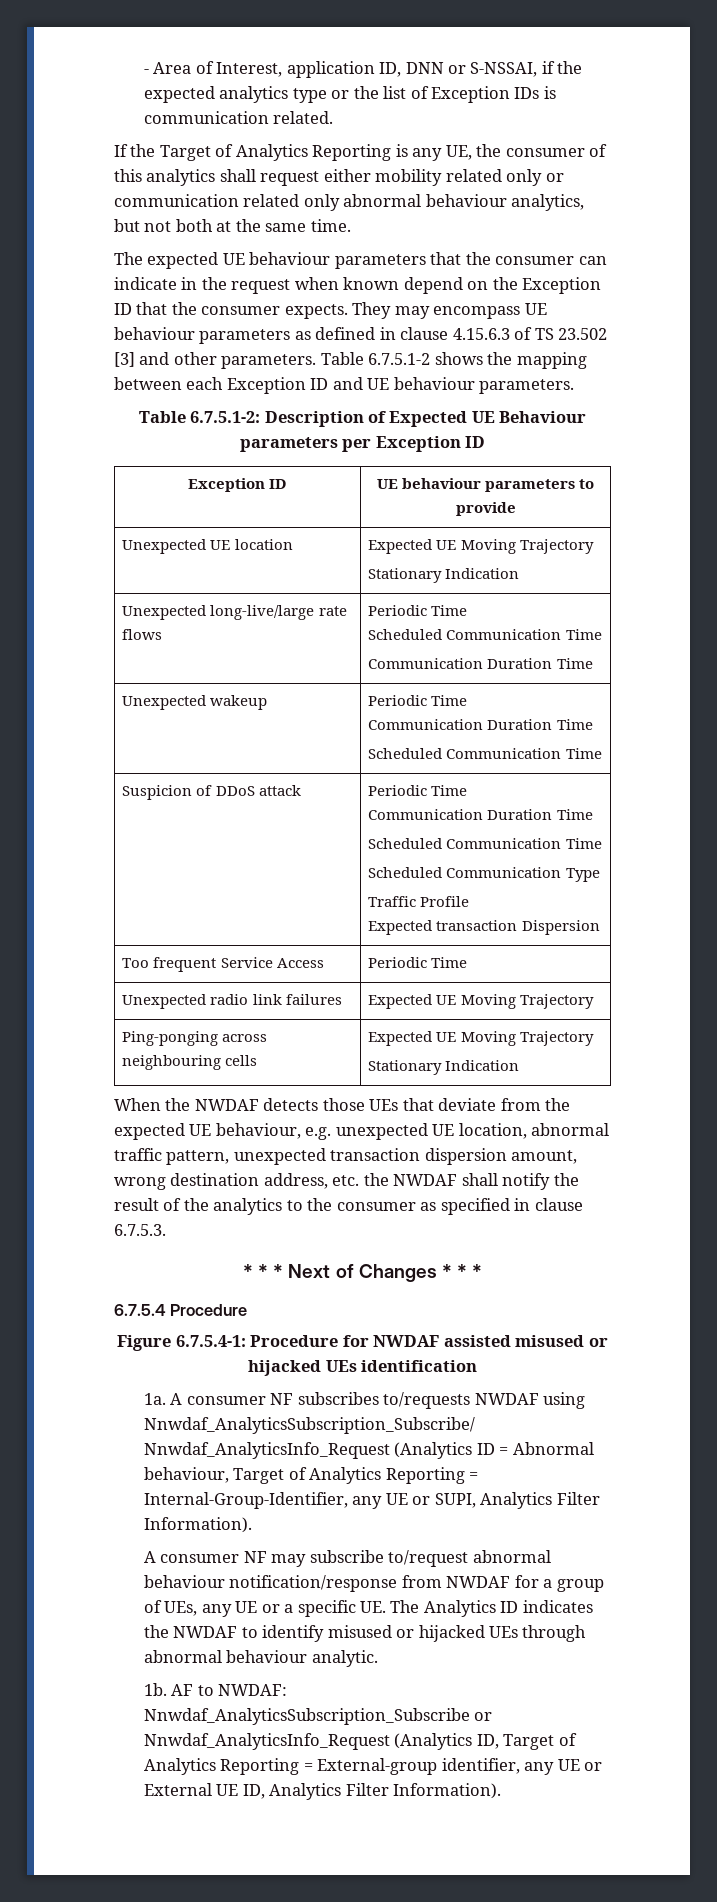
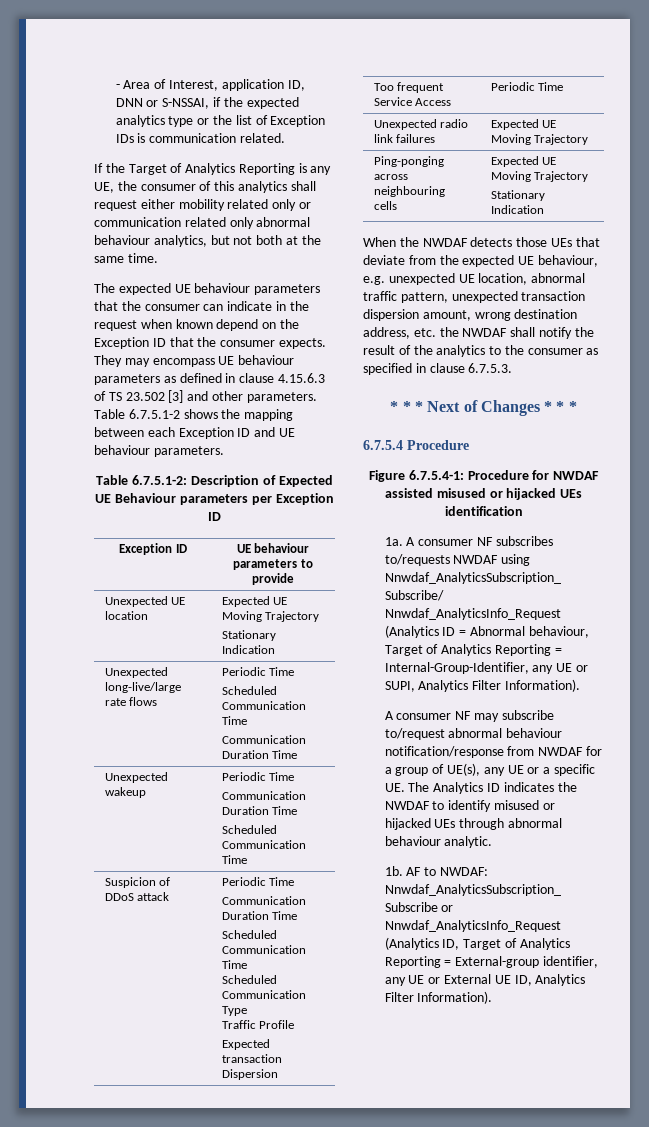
- A consumer NF may subscribe to/request abnormal behaviour notification/response from NWDAF for a group of UEs, any UE or a specific UE. The Analytics ID indicates the NWDAF to identify misused or hijacked UEs through abnormal behaviour analytic.
+ A consumer NF may subscribe to/request abnormal behaviour notification/response from NWDAF for a group of UE(s), any UE or a specific UE. The Analytics ID indicates the NWDAF to identify misused or hijacked UEs through abnormal behaviour analytic.

